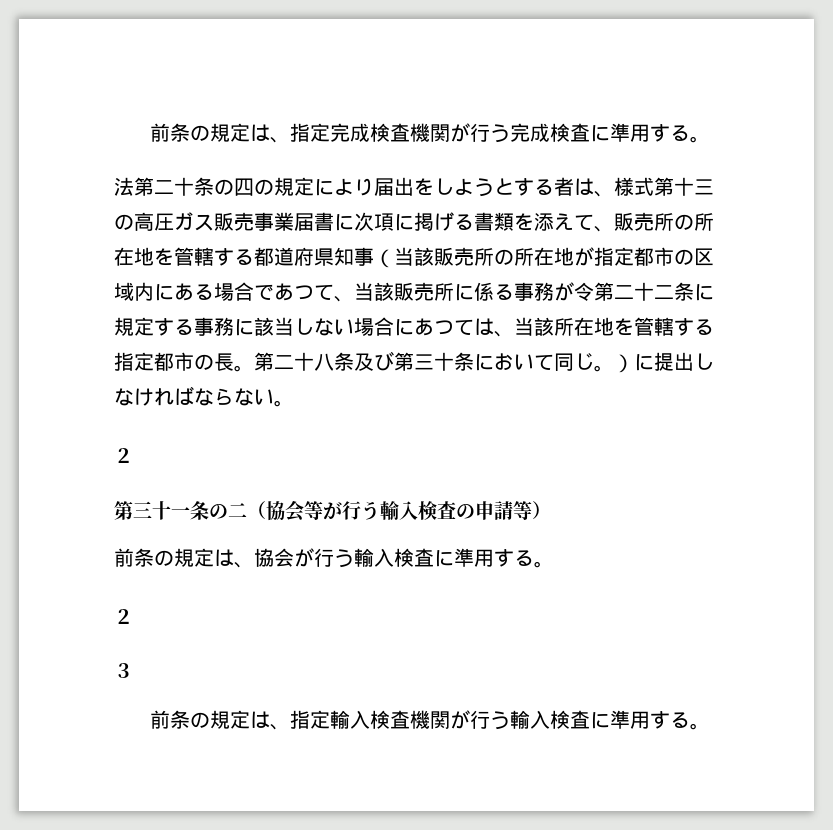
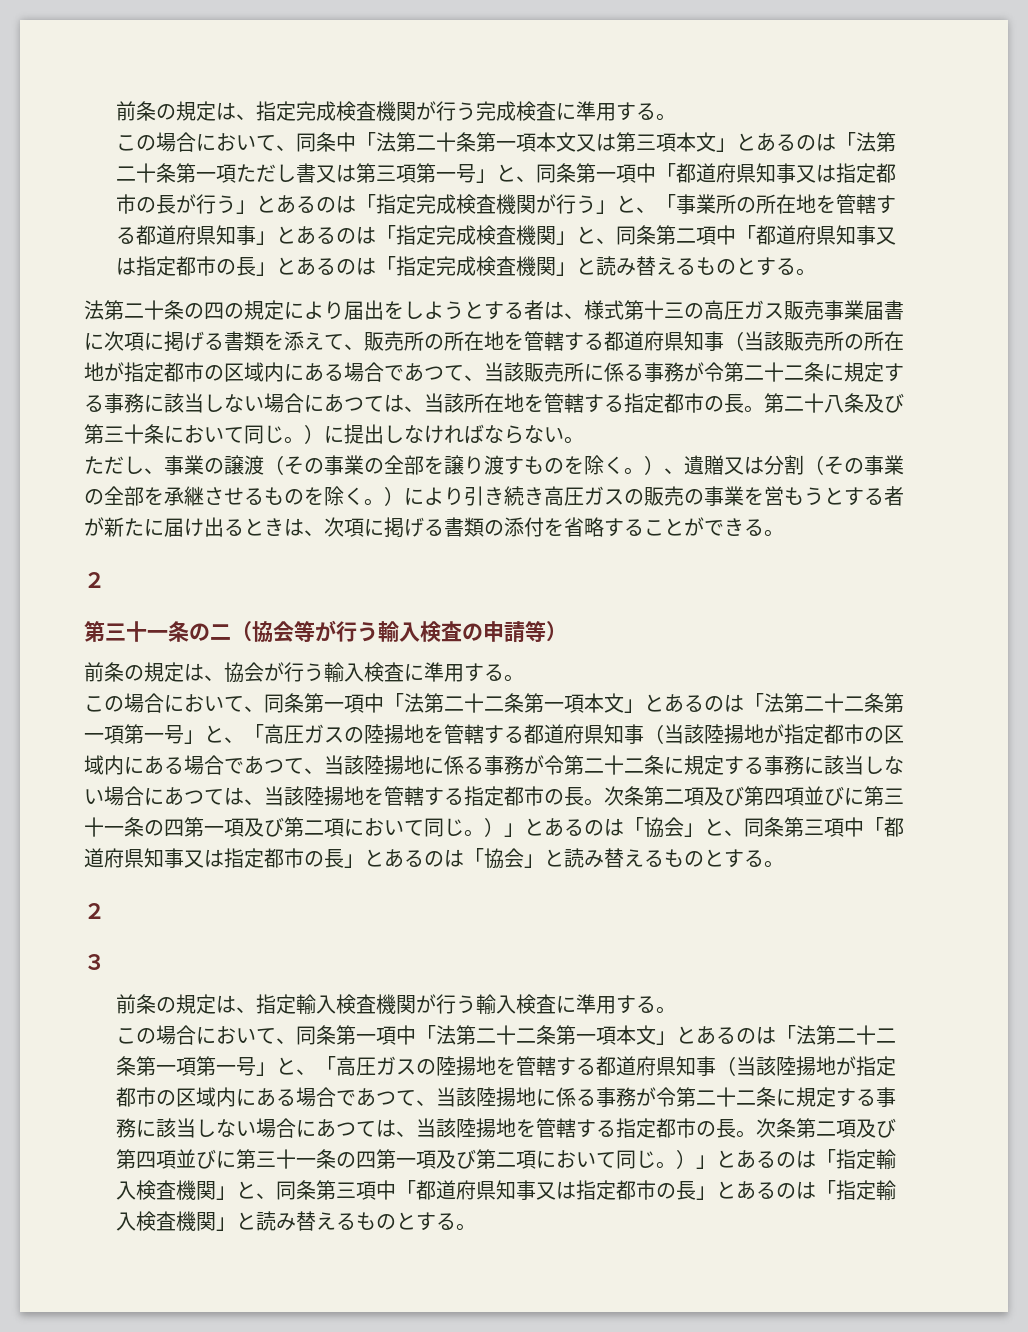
+ この場合において、同条中「法第二十条第一項本文又は第三項本文」とあるのは「法第二十条第一項ただし書又は第三項第一号」と、同条第一項中「都道府県知事又は指定都市の長が行う」とあるのは「指定完成検査機関が行う」と、「事業所の所在地を管轄する都道府県知事」とあるのは「指定完成検査機関」と、同条第二項中「都道府県知事又は指定都市の長」とあるのは「指定完成検査機関」と読み替えるものとする。
+ ただし、事業の譲渡（その事業の全部を譲り渡すものを除く。）、遺贈又は分割（その事業の全部を承継させるものを除く。）により引き続き高圧ガスの販売の事業を営もうとする者が新たに届け出るときは、次項に掲げる書類の添付を省略することができる。
+ この場合において、同条第一項中「法第二十二条第一項本文」とあるのは「法第二十二条第一項第一号」と、「高圧ガスの陸揚地を管轄する都道府県知事（当該陸揚地が指定都市の区域内にある場合であつて、当該陸揚地に係る事務が令第二十二条に規定する事務に該当しない場合にあつては、当該陸揚地を管轄する指定都市の長。次条第二項及び第四項並びに第三十一条の四第一項及び第二項において同じ。）」とあるのは「協会」と、同条第三項中「都道府県知事又は指定都市の長」とあるのは「協会」と読み替えるものとする。
+ この場合において、同条第一項中「法第二十二条第一項本文」とあるのは「法第二十二条第一項第一号」と、「高圧ガスの陸揚地を管轄する都道府県知事（当該陸揚地が指定都市の区域内にある場合であつて、当該陸揚地に係る事務が令第二十二条に規定する事務に該当しない場合にあつては、当該陸揚地を管轄する指定都市の長。次条第二項及び第四項並びに第三十一条の四第一項及び第二項において同じ。）」とあるのは「指定輸入検査機関」と、同条第三項中「都道府県知事又は指定都市の長」とあるのは「指定輸入検査機関」と読み替えるものとする。

